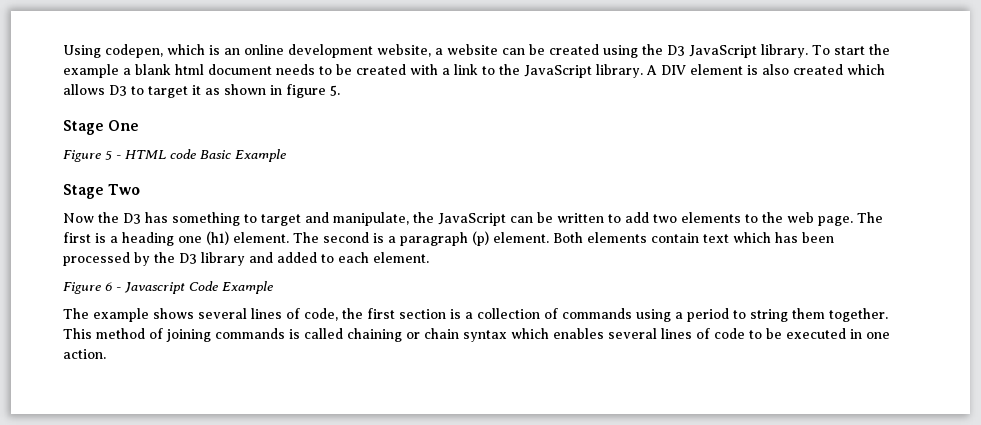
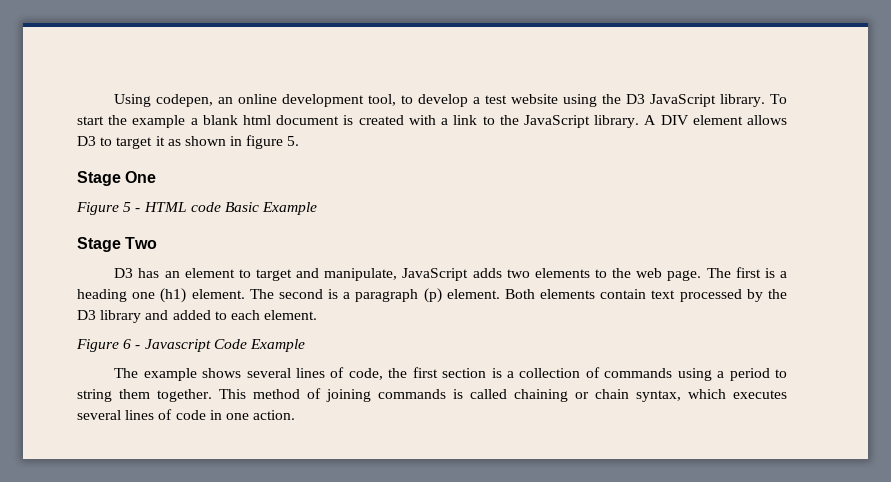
- Using codepen, which is an online development website, a website can be created using the D3 JavaScript library.
+ Using codepen, an online development tool, to develop a test website using the D3 JavaScript library.
- To start the example a blank html document needs to be created with a link to the JavaScript library.
+ To start the example a blank html document is created with a link to the JavaScript library.
- A DIV element is also created which allows D3 to target it as shown in figure 5.
+ A DIV element allows D3 to target it as shown in figure 5.
- Now the D3 has something to target and manipulate, the JavaScript can be written to add two elements to the web page.
+ D3 has an element to target and manipulate, JavaScript adds two elements to the web page.
- Both elements contain text which has been processed by the D3 library and added to each element.
+ Both elements contain text processed by the D3 library and added to each element.
- This method of joining commands is called chaining or chain syntax which enables several lines of code to be executed in one action.
+ This method of joining commands is called chaining or chain syntax, which executes several lines of code in one action.

